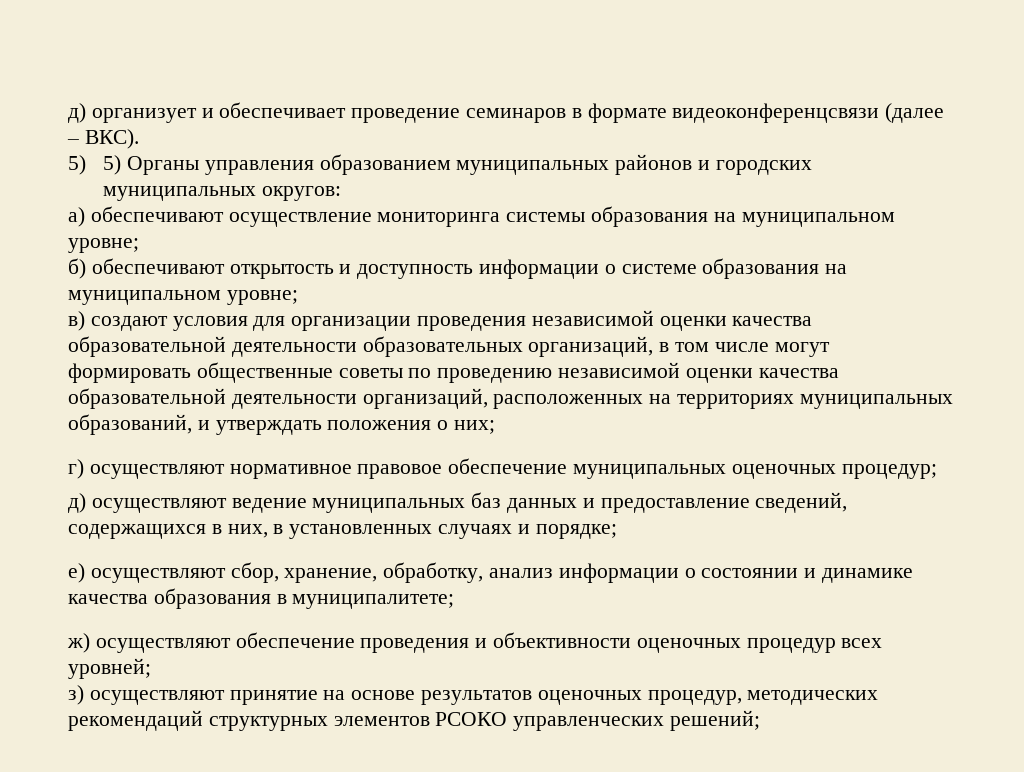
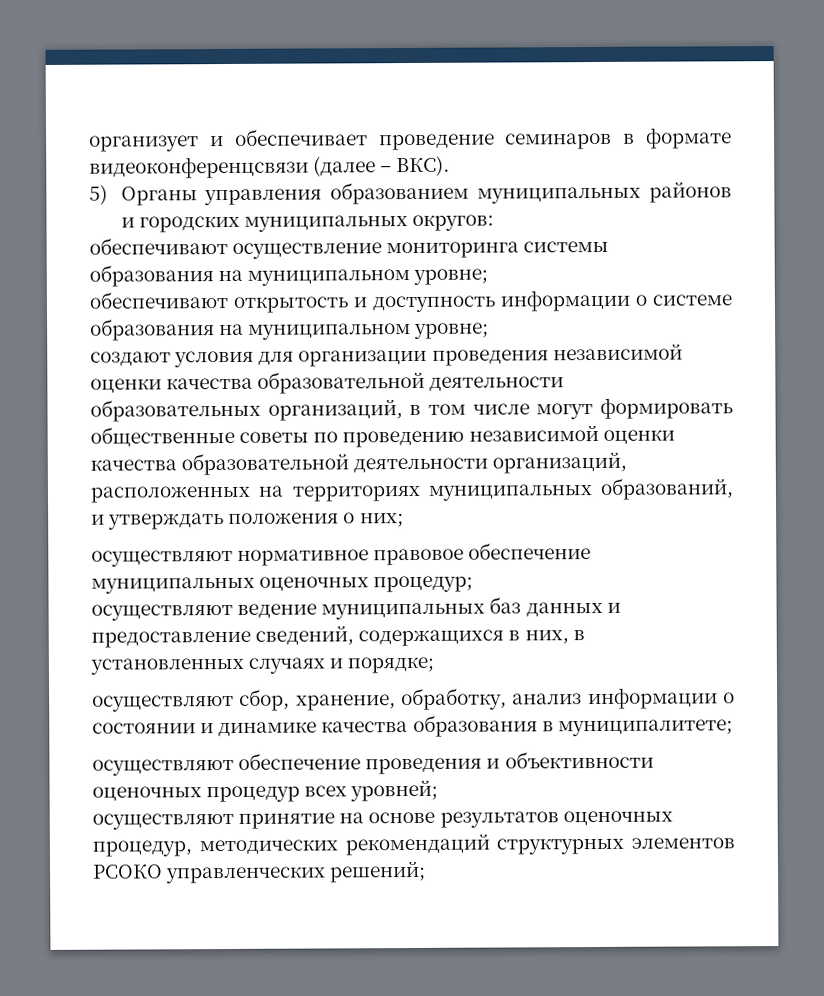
- д) организует и обеспечивает проведение семинаров в формате видеоконференцсвязи (далее – ВКС).
+ организует и обеспечивает проведение семинаров в формате видеоконференцсвязи (далее – ВКС).
- 5) 5) Органы управления образованием муниципальных районов и городских муниципальных округов:
+ 5) Органы управления образованием муниципальных районов и городских муниципальных округов:
- а) обеспечивают осуществление мониторинга системы образования на муниципальном уровне;
+ обеспечивают осуществление мониторинга системы образования на муниципальном уровне;
- б) обеспечивают открытость и доступность информации о системе образования на муниципальном уровне;
+ обеспечивают открытость и доступность информации о системе образования на муниципальном уровне;
- в) создают условия для организации проведения независимой оценки качества образовательной деятельности образовательных организаций, в том числе могут формировать общественные советы по проведению независимой оценки качества образовательной деятельности организаций, расположенных на территориях муниципальных образований, и утверждать положения о них;
+ создают условия для организации проведения независимой оценки качества образовательной деятельности образовательных организаций, в том числе могут формировать общественные советы по проведению независимой оценки качества образовательной деятельности организаций, расположенных на территориях муниципальных образований, и утверждать положения о них;
- г) осуществляют нормативное правовое обеспечение муниципальных оценочных процедур;
+ осуществляют нормативное правовое обеспечение муниципальных оценочных процедур;
- д) осуществляют ведение муниципальных баз данных и предоставление сведений, содержащихся в них, в установленных случаях и порядке;
+ осуществляют ведение муниципальных баз данных и предоставление сведений, содержащихся в них, в установленных случаях и порядке;
- е) осуществляют сбор, хранение, обработку, анализ информации о состоянии и динамике качества образования в муниципалитете;
+ осуществляют сбор, хранение, обработку, анализ информации о состоянии и динамике качества образования в муниципалитете;
- ж) осуществляют обеспечение проведения и объективности оценочных процедур всех уровней;
+ осуществляют обеспечение проведения и объективности оценочных процедур всех уровней;
- з) осуществляют принятие на основе результатов оценочных процедур, методических рекомендаций структурных элементов РСОКО управленческих решений;
+ осуществляют принятие на основе результатов оценочных процедур, методических рекомендаций структурных элементов РСОКО управленческих решений;

